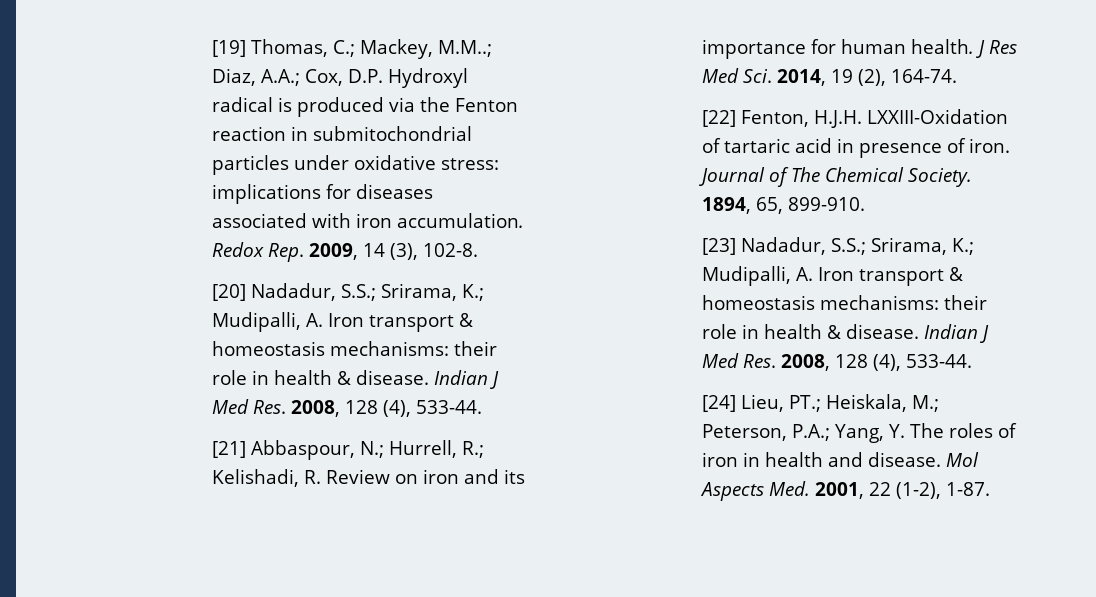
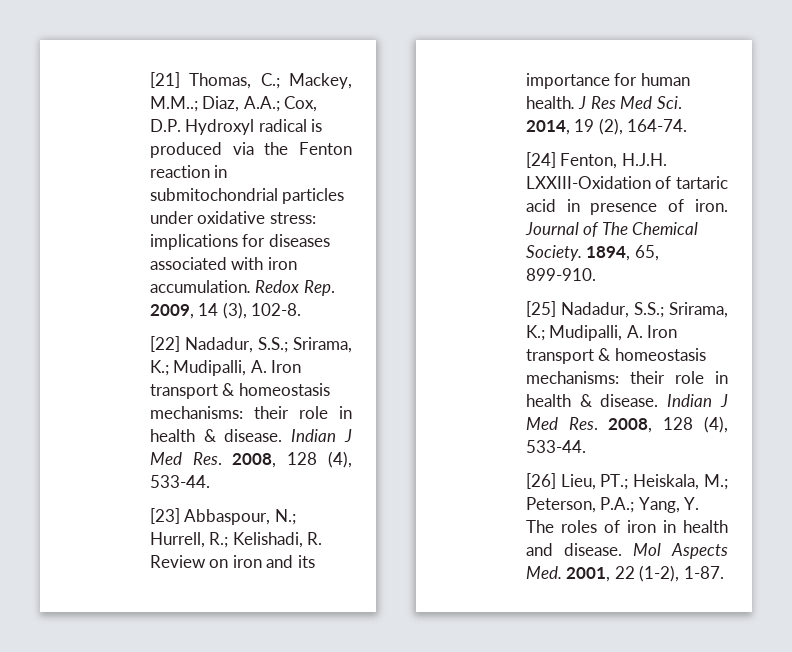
- [19] Thomas, C.; Mackey, M.M..; Diaz, A.A.; Cox, D.P. Hydroxyl radical is produced via the Fenton reaction in submitochondrial particles under oxidative stress: implications for diseases associated with iron accumulation.
+ [21] Thomas, C.; Mackey, M.M..; Diaz, A.A.; Cox, D.P. Hydroxyl radical is produced via the Fenton reaction in submitochondrial particles under oxidative stress: implications for diseases associated with iron accumulation.
- [20] Nadadur, S.S.; Srirama, K.; Mudipalli, A. Iron transport & homeostasis mechanisms: their role in health & disease.
+ [22] Nadadur, S.S.; Srirama, K.; Mudipalli, A. Iron transport & homeostasis mechanisms: their role in health & disease.
- [21] Abbaspour, N.; Hurrell, R.; Kelishadi, R. Review on iron and its importance for human health.
+ [23] Abbaspour, N.; Hurrell, R.; Kelishadi, R. Review on iron and its importance for human health.
- [22] Fenton, H.J.H. LXXIII-Oxidation of tartaric acid in presence of iron.
+ [24] Fenton, H.J.H. LXXIII-Oxidation of tartaric acid in presence of iron.
- [23] Nadadur, S.S.; Srirama, K.; Mudipalli, A. Iron transport & homeostasis mechanisms: their role in health & disease.
+ [25] Nadadur, S.S.; Srirama, K.; Mudipalli, A. Iron transport & homeostasis mechanisms: their role in health & disease.
- [24] Lieu, PT.; Heiskala, M.; Peterson, P.A.; Yang, Y. The roles of iron in health and disease.
+ [26] Lieu, PT.; Heiskala, M.; Peterson, P.A.; Yang, Y. The roles of iron in health and disease.

